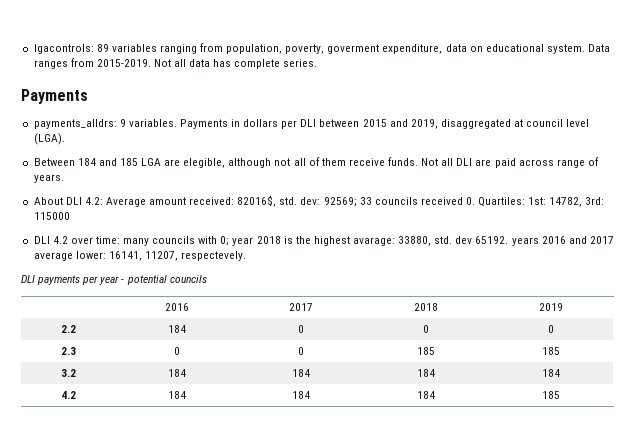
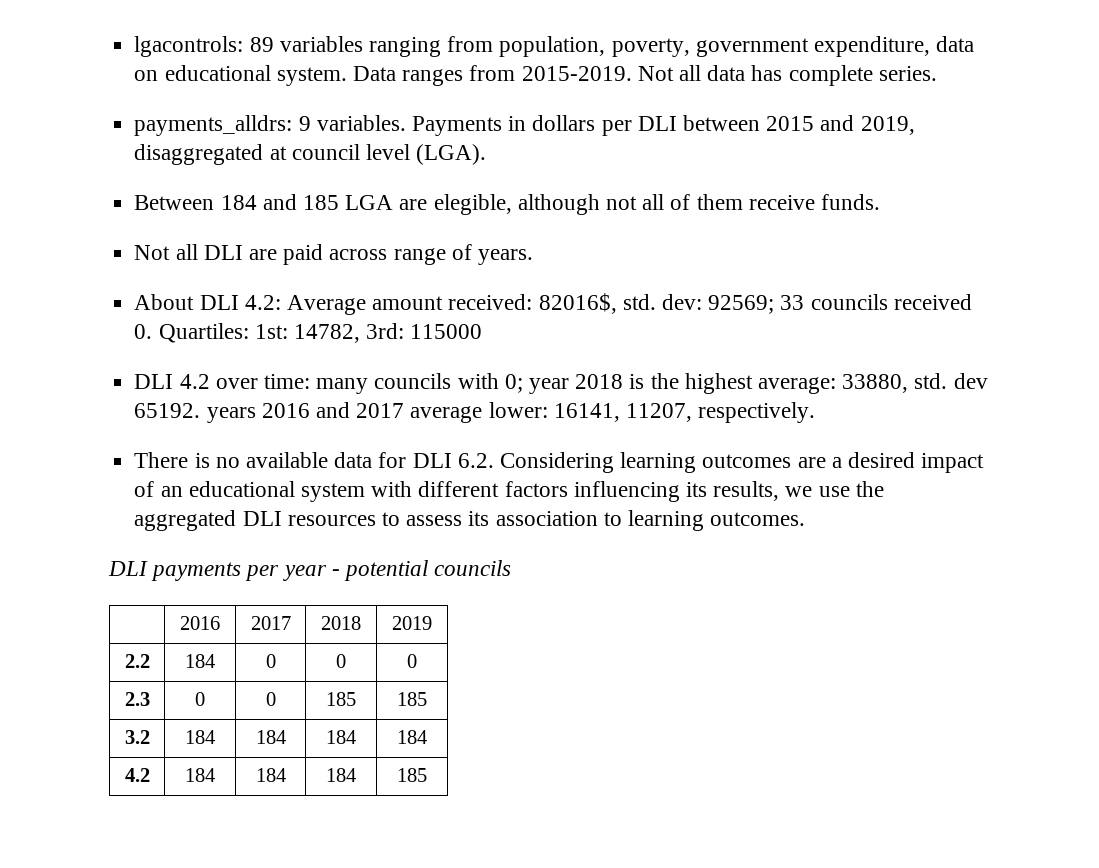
- lgacontrols: 89 variables ranging from population, poverty, goverment expenditure, data on educational system.
+ lgacontrols: 89 variables ranging from population, poverty, government expenditure, data on educational system.
  Not all data has complete series.
- Payments
- Between 184 and 185 LGA are elegible, although not all of them receive funds. Not all DLI are paid across range of years.
+ Between 184 and 185 LGA are elegible, although not all of them receive funds.
+ Not all DLI are paid across range of years.
- DLI 4.2 over time: many councils with 0; year 2018 is the highest avarage: 33880, std. dev 65192. years 2016 and 2017 average lower: 16141, 11207, respectevely.
+ DLI 4.2 over time: many councils with 0; year 2018 is the highest average: 33880, std. dev 65192. years 2016 and 2017 average lower: 16141, 11207, respectively.
+ There is no available data for DLI 6.2. Considering learning outcomes are a desired impact of an educational system with different factors influencing its results, we use the aggregated DLI resources to assess its association to learning outcomes.

